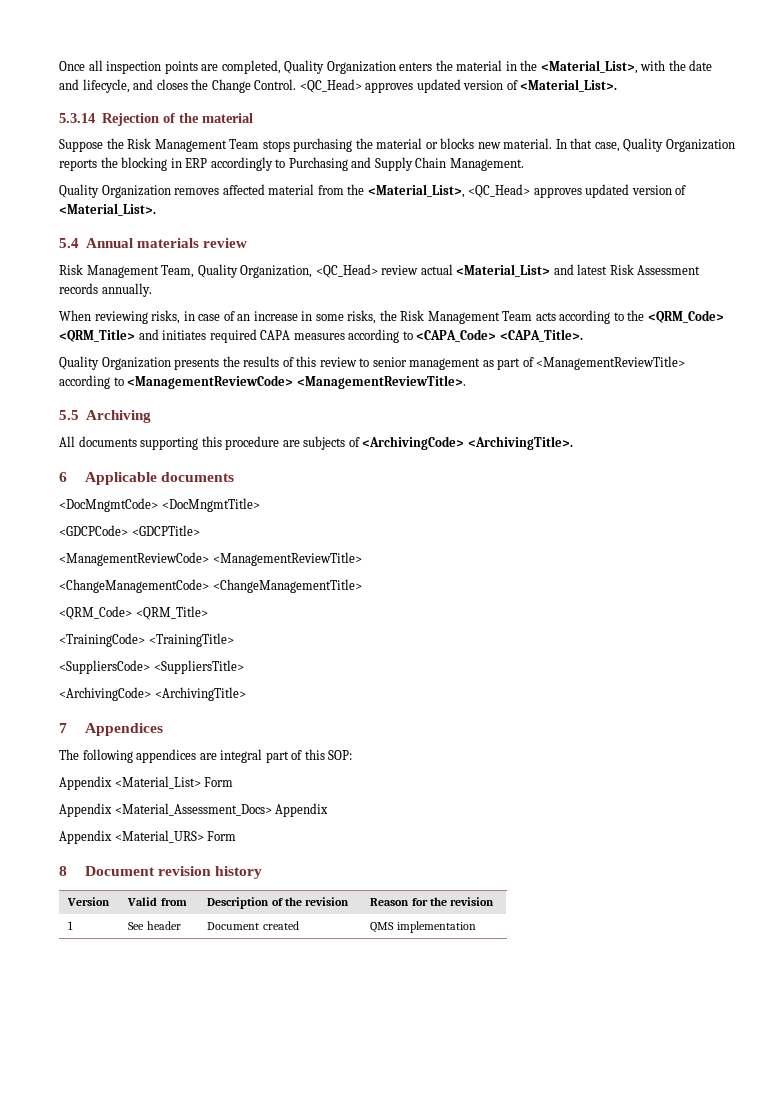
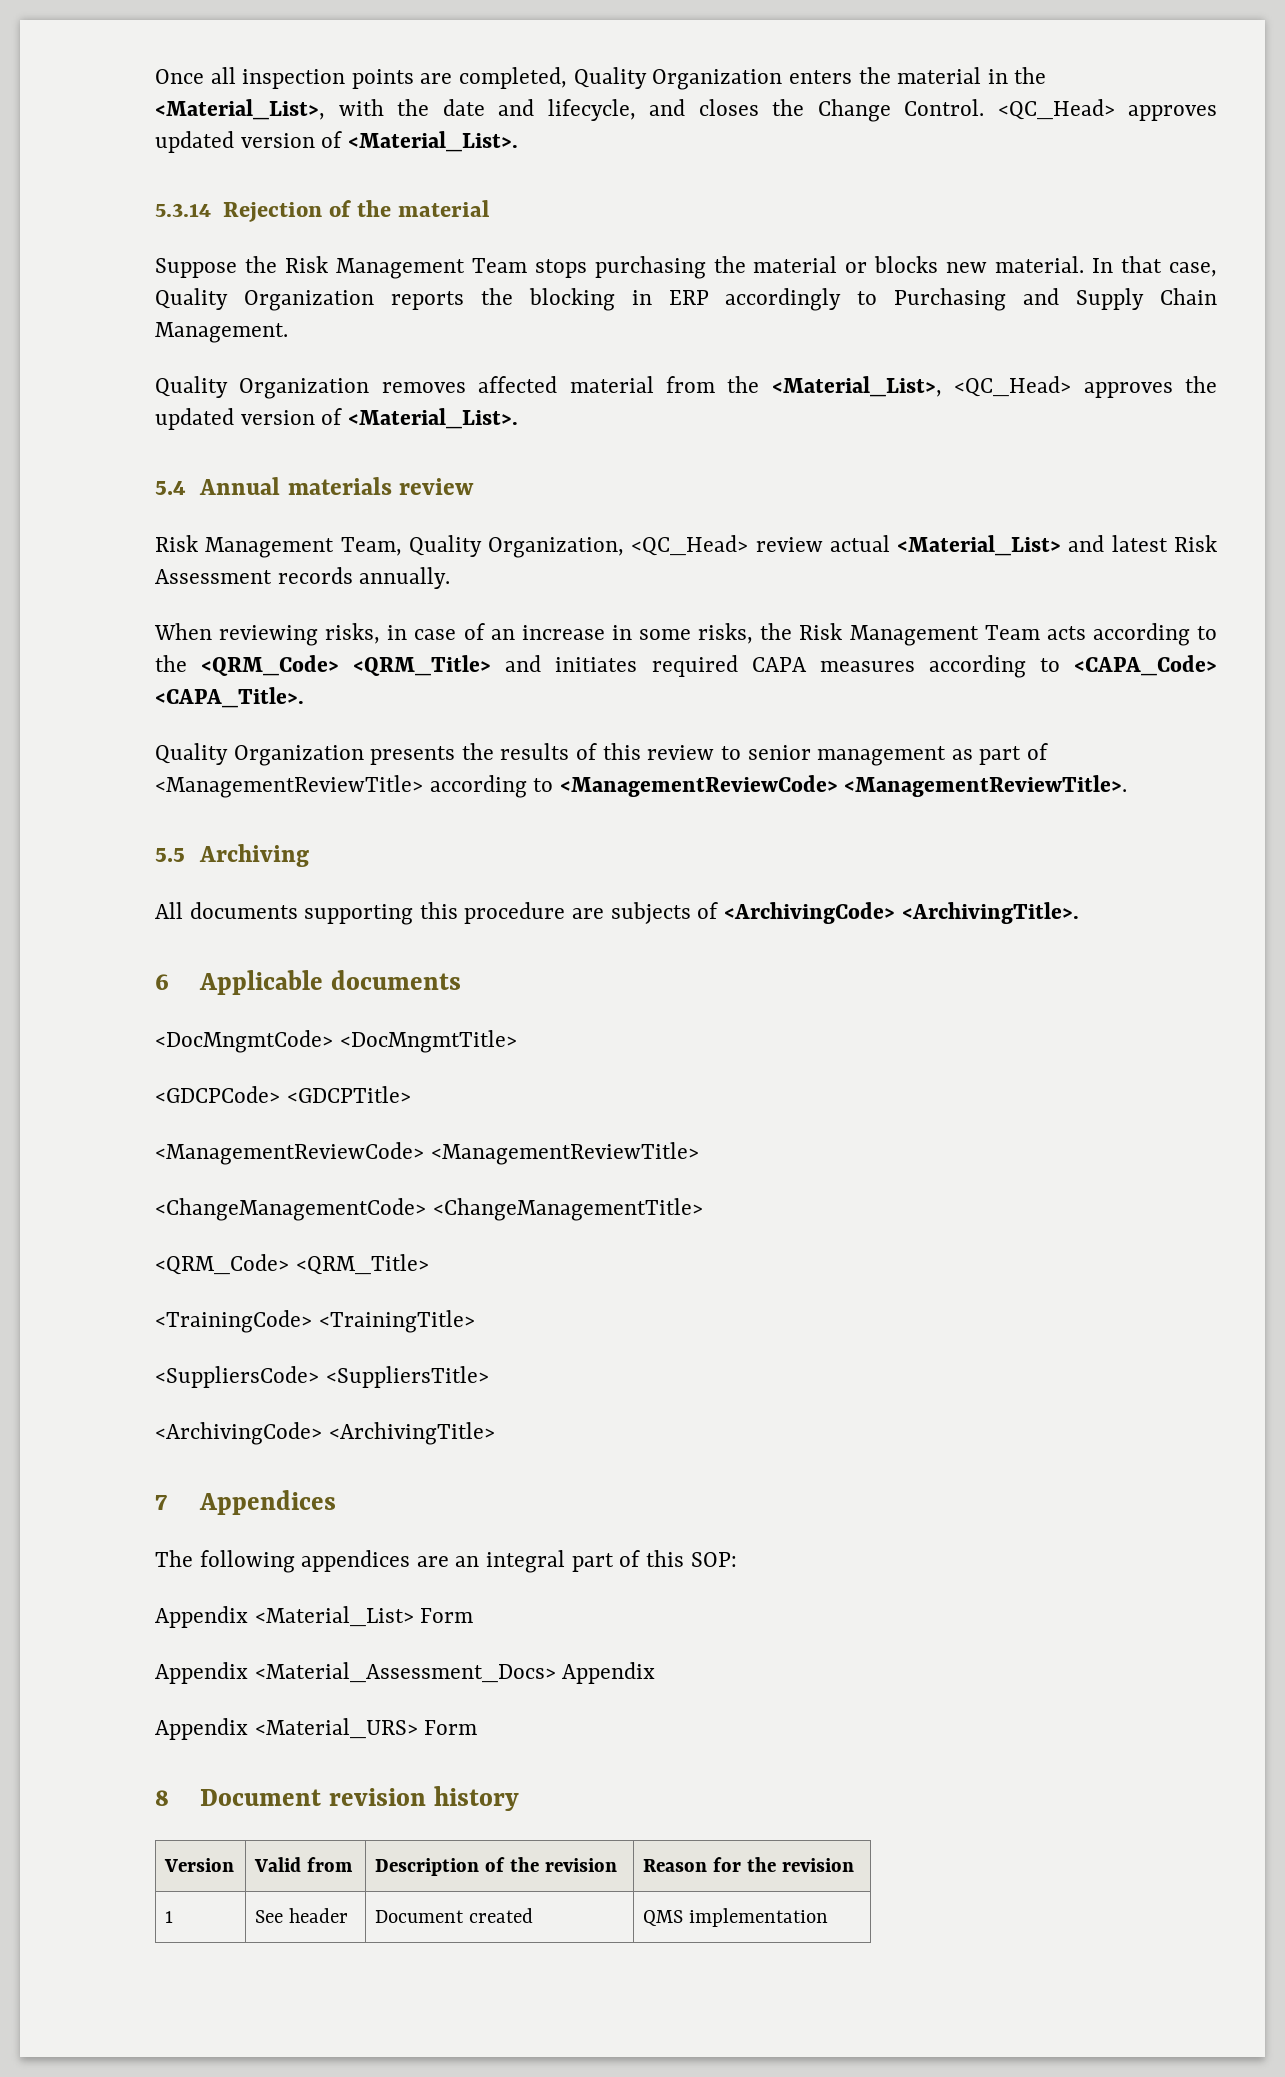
- Quality Organization removes affected material from the <Material_List>, <QC_Head> approves updated version of <Material_List>.
+ Quality Organization removes affected material from the <Material_List>, <QC_Head> approves the updated version of <Material_List>.
- The following appendices are integral part of this SOP:
+ The following appendices are an integral part of this SOP:

